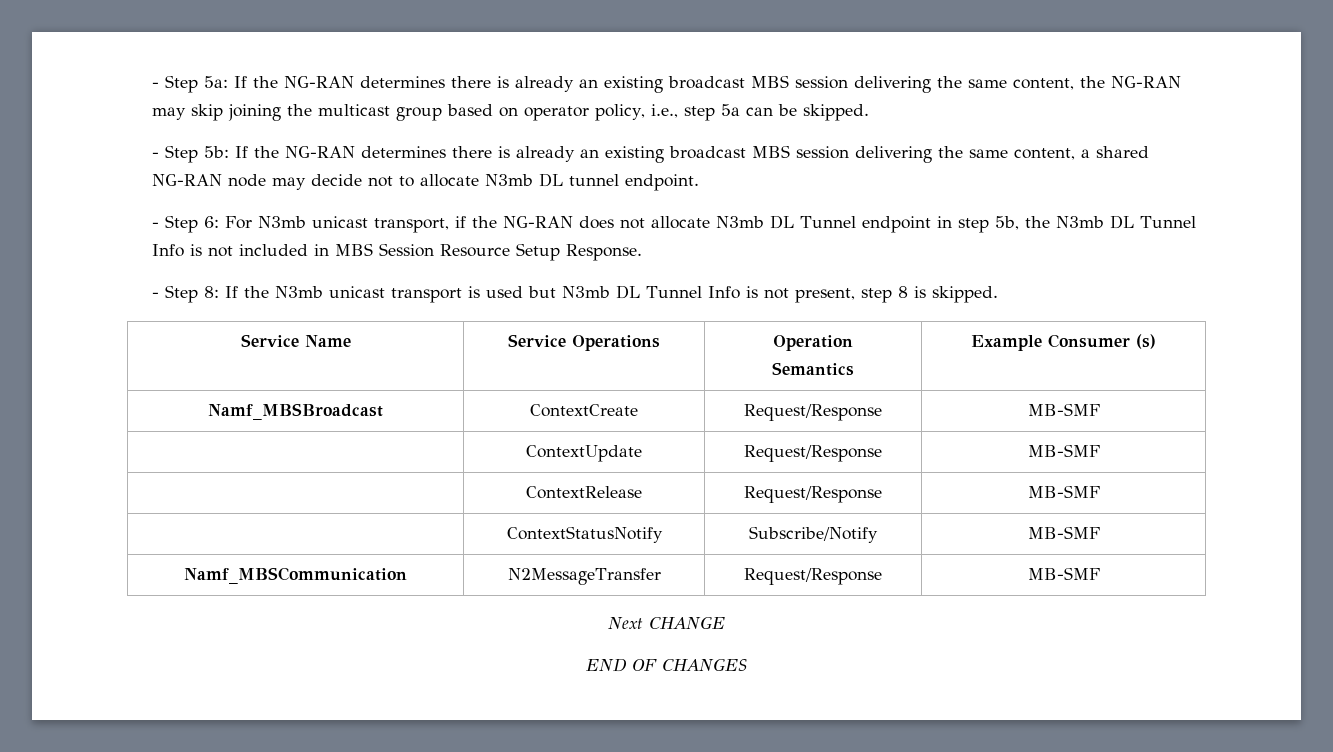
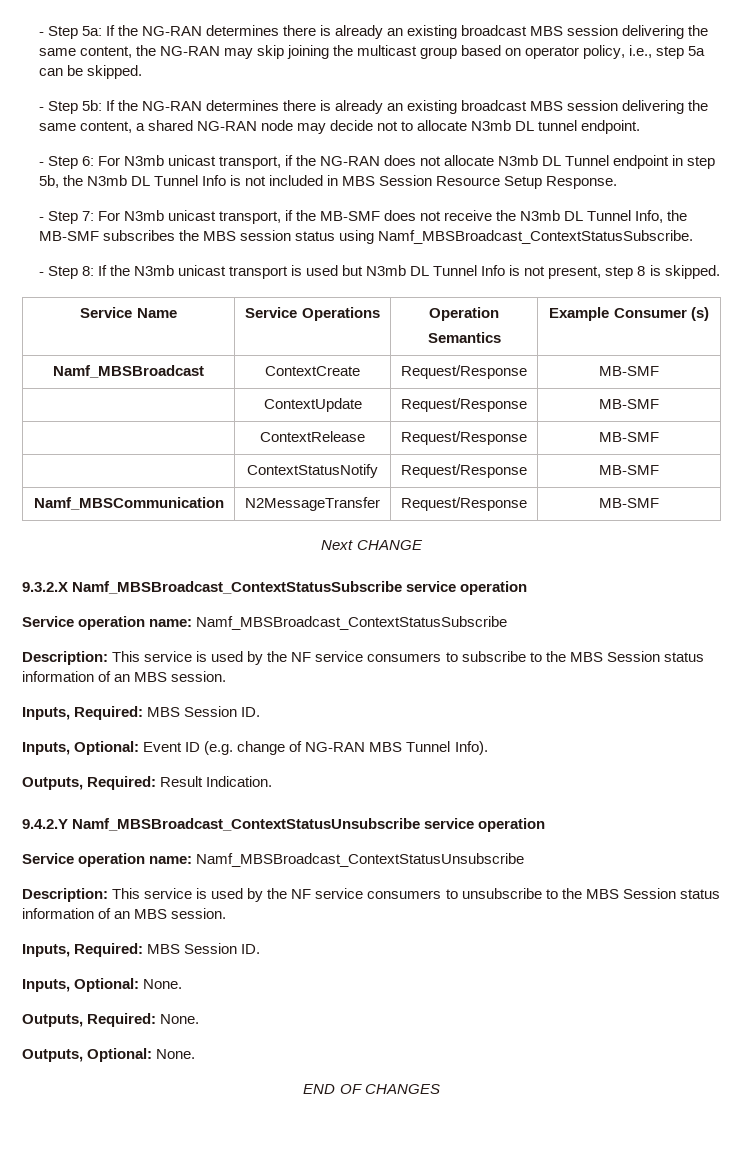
+ - Step 7: For N3mb unicast transport, if the MB-SMF does not receive the N3mb DL Tunnel Info, the MB-SMF subscribes the MBS session status using Namf_MBSBroadcast_ContextStatusSubscribe.
- | ContextStatusNotify | Subscribe/Notify | MB-SMF
+ | ContextStatusNotify | Request/Response | MB-SMF
+ 9.3.2.X Namf_MBSBroadcast_ContextStatusSubscribe service operation
+ Service operation name: Namf_MBSBroadcast_ContextStatusSubscribe
+ Description: This service is used by the NF service consumers to subscribe to the MBS Session status information of an MBS session.
+ Inputs, Required: MBS Session ID.
+ Inputs, Optional: Event ID (e.g. change of NG-RAN MBS Tunnel Info).
+ Outputs, Required: Result Indication.
+ 9.4.2.Y Namf_MBSBroadcast_ContextStatusUnsubscribe service operation
+ Service operation name: Namf_MBSBroadcast_ContextStatusUnsubscribe
+ Description: This service is used by the NF service consumers to unsubscribe to the MBS Session status information of an MBS session.
+ Inputs, Required: MBS Session ID.
+ Inputs, Optional: None.
+ Outputs, Required: None.
+ Outputs, Optional: None.

